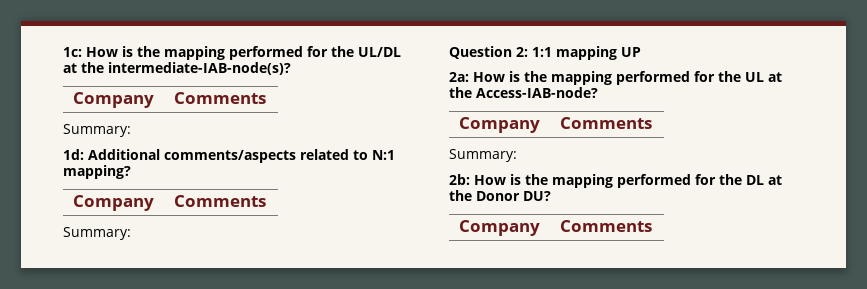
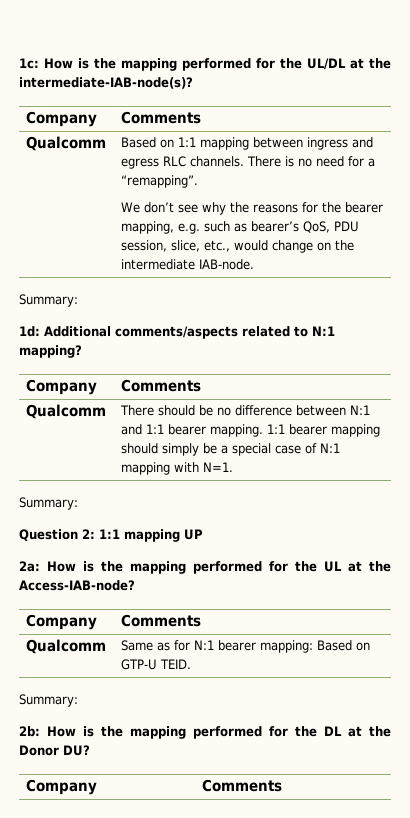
+ Qualcomm | Based on 1:1 mapping between ingress and egress RLC channels. There is no need for a “remapping”.
+ We don’t see why the reasons for the bearer mapping, e.g. such as bearer’s QoS, PDU session, slice, etc., would change on the intermediate IAB-node.
+ Qualcomm | There should be no difference between N:1 and 1:1 bearer mapping. 1:1 bearer mapping should simply be a special case of N:1 mapping with N=1.
+ Qualcomm | Same as for N:1 bearer mapping: Based on GTP-U TEID.

